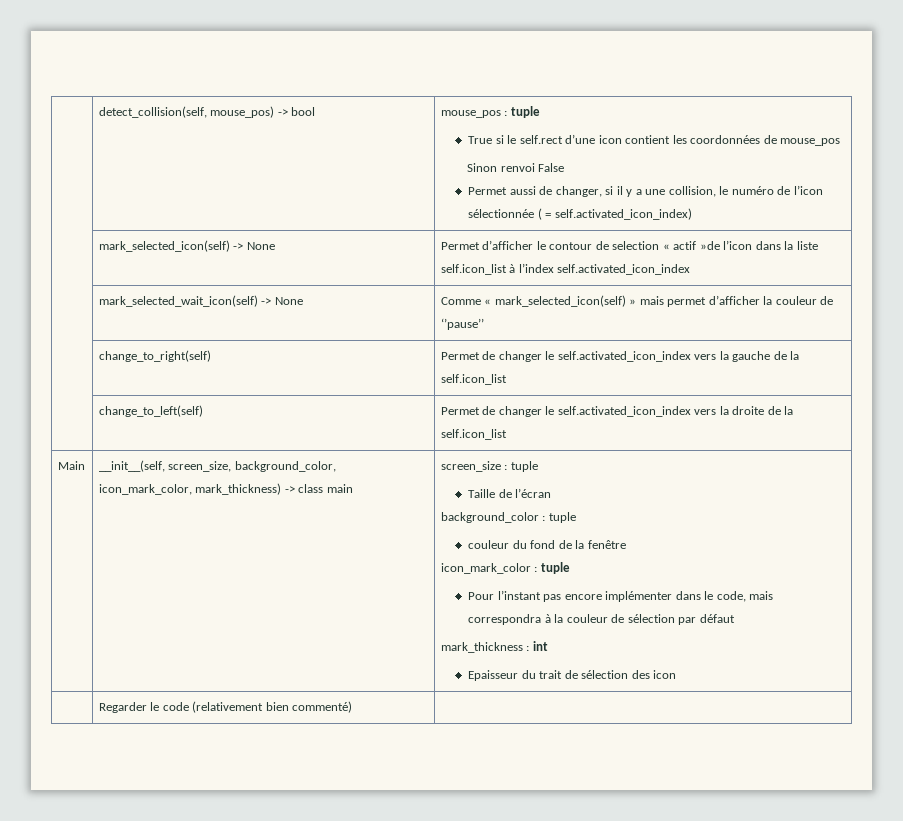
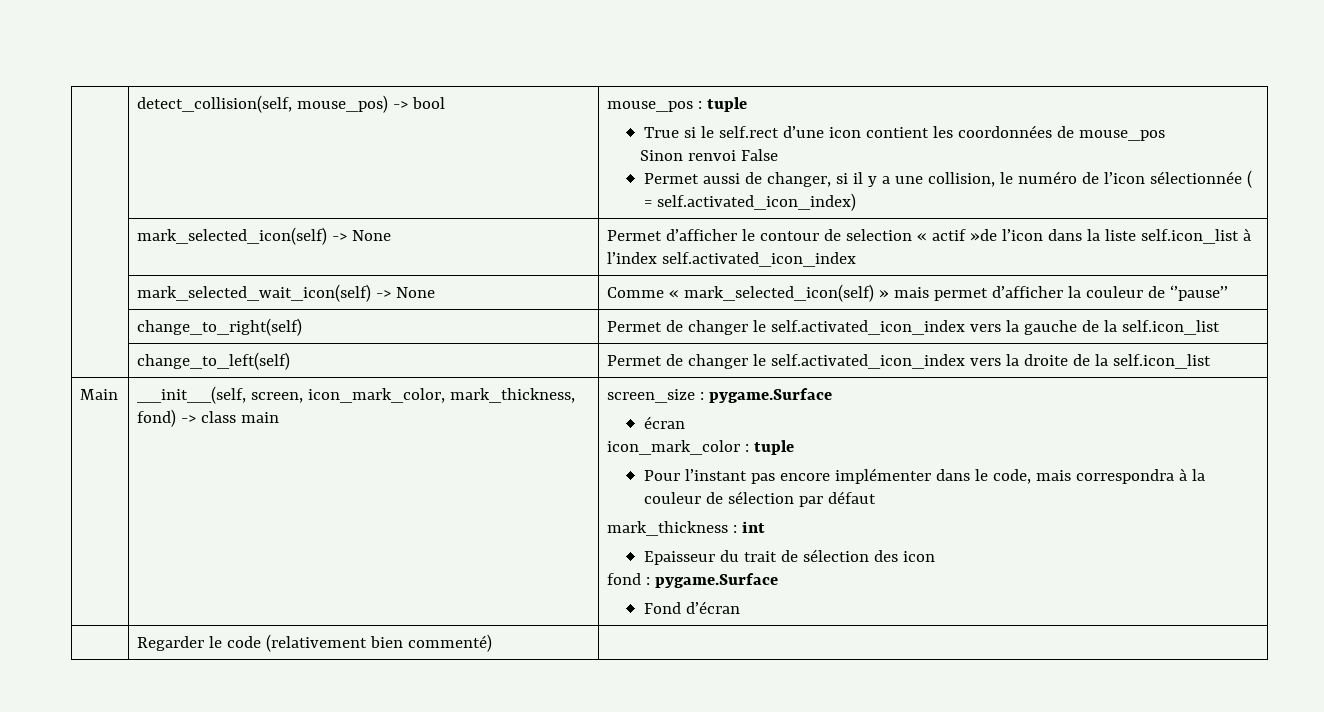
- __init__(self, screen_size, background_color, icon_mark_color, mark_thickness) -> class main
+ __init__(self, screen, icon_mark_color, mark_thickness, fond) -> class main
- screen_size : tuple
- Taille de l’écran
- background_color : tuple
- couleur du fond de la fenêtre
+ screen_size : pygame.Surface
+ écran
+ fond : pygame.Surface
+ Fond d’écran

